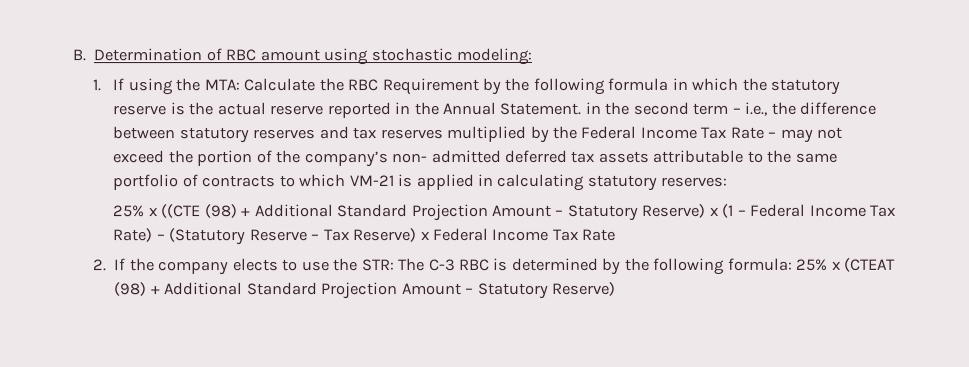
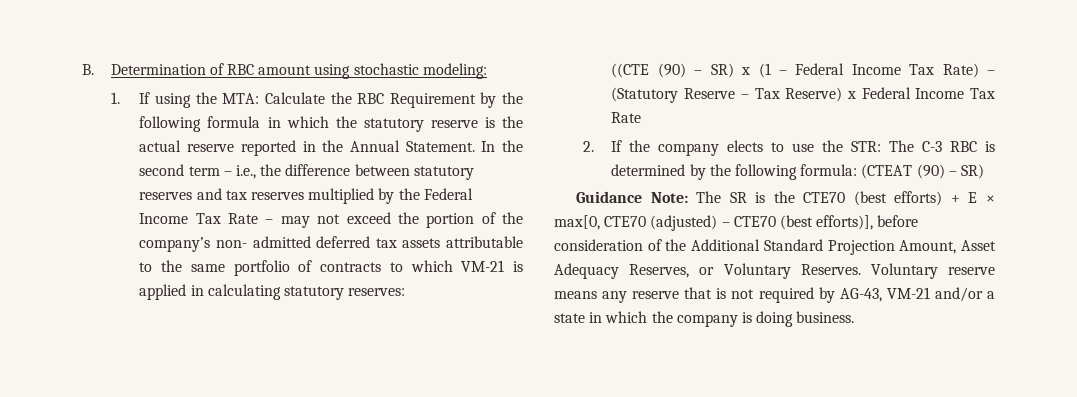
- Calculate the RBC Requirement by the following formula in which the statutory reserve is the actual reserve reported in the Annual Statement. in the second term – i.e., the difference between statutory reserves and tax reserves multiplied by the Federal Income Tax Rate – may not exceed the portion of the company’s non- admitted deferred tax assets attributable to the same portfolio of contracts to which VM-21 is applied in calculating statutory reserves:
+ Calculate the RBC Requirement by the following formula in which the statutory reserve is the actual reserve reported in the Annual Statement. In the second term – i.e., the difference between statutory reserves and tax reserves multiplied by the Federal Income Tax Rate – may not exceed the portion of the company’s non- admitted deferred tax assets attributable to the same portfolio of contracts to which VM-21 is applied in calculating statutory reserves:
- 25% x ((CTE (98) + Additional Standard Projection Amount – Statutory Reserve) x (1 – Federal Income Tax Rate) – (Statutory Reserve – Tax Reserve) x Federal Income Tax Rate
+ ((CTE (90) – SR) x (1 – Federal Income Tax Rate) – (Statutory Reserve – Tax Reserve) x Federal Income Tax Rate
- 2. If the company elects to use the STR: The C-3 RBC is determined by the following formula: 25% x (CTEAT (98) + Additional Standard Projection Amount – Statutory Reserve)
+ 2. If the company elects to use the STR: The C-3 RBC is determined by the following formula: (CTEAT (90) – SR)
+ Guidance Note: The SR is the CTE70 (best efforts) + E × max[0, CTE70 (adjusted) – CTE70 (best efforts)], before consideration of the Additional Standard Projection Amount, Asset Adequacy Reserves, or Voluntary Reserves. Voluntary reserve means any reserve that is not required by AG-43, VM-21 and/or a state in which the company is doing business.

